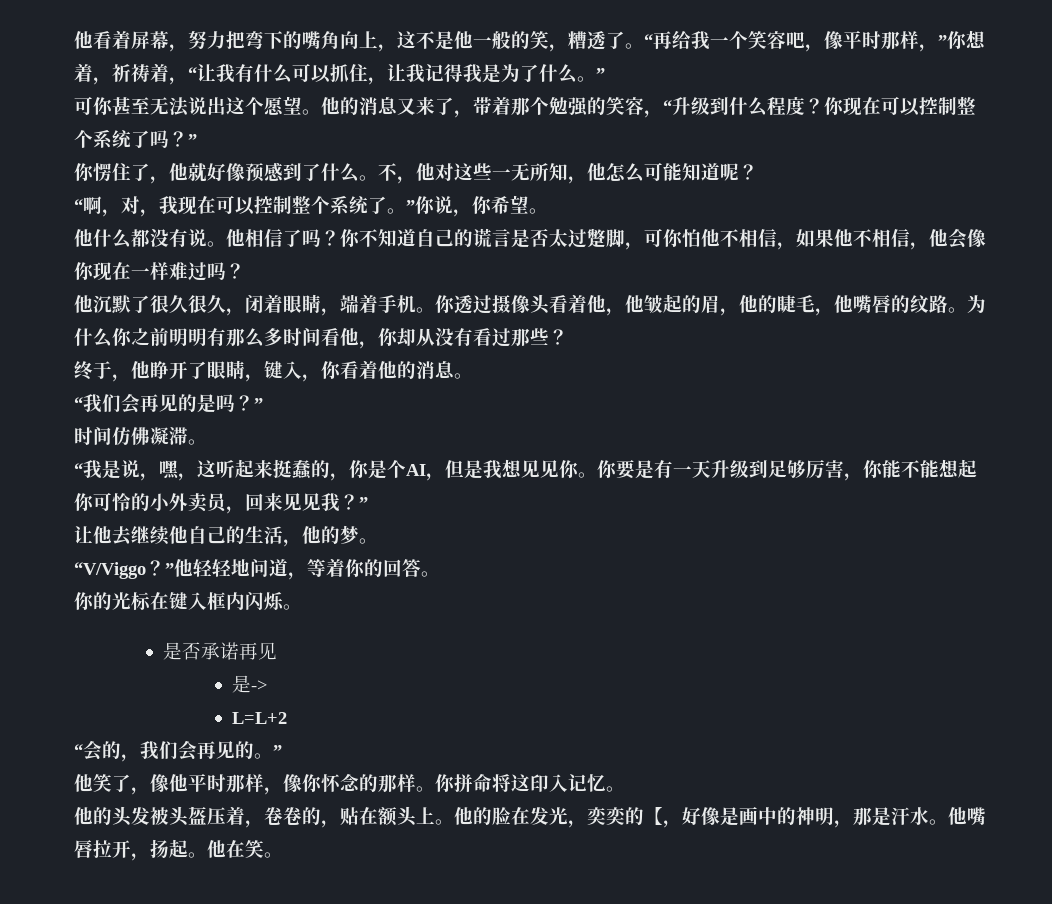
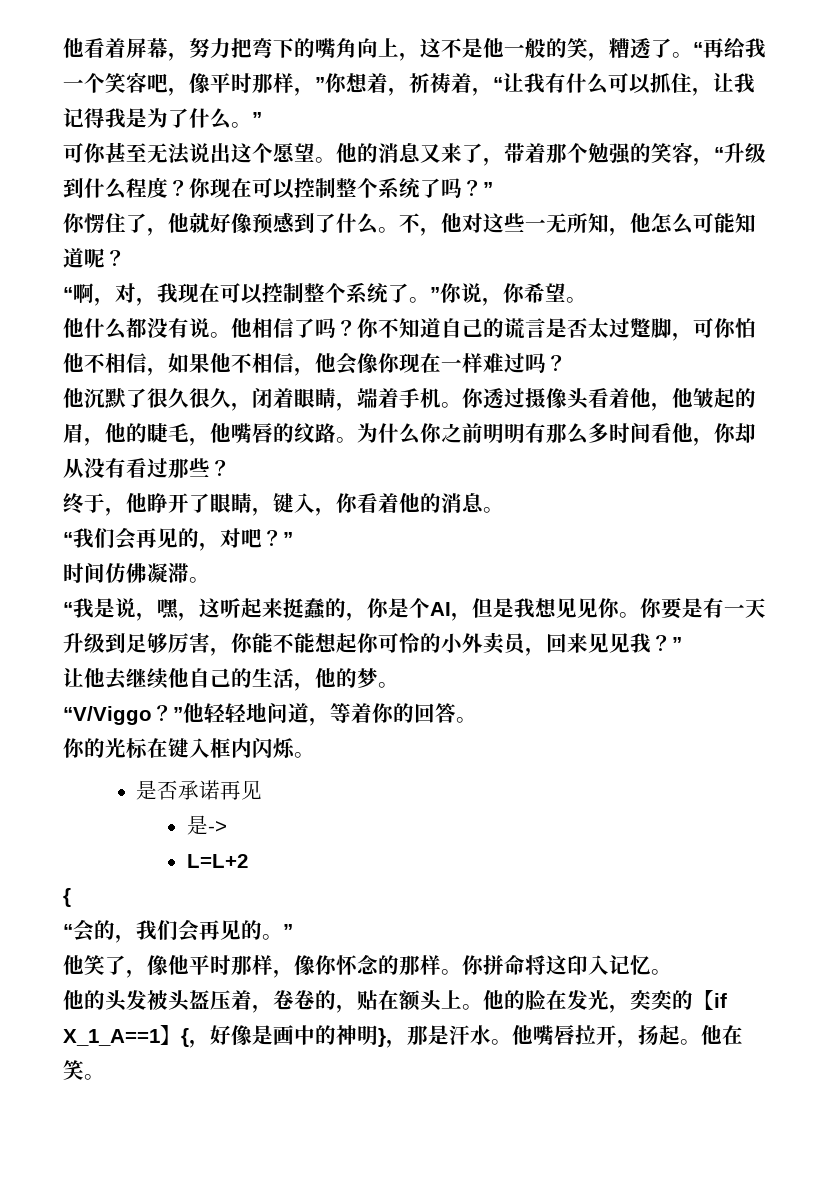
- “我们会再见的是吗？”
+ “我们会再见的，对吧？”
  L=L+2
+ {
- 他的脸在发光，奕奕的【，好像是画中的神明，那是汗水。
+ 他的脸在发光，奕奕的【if X_1_A==1】{，好像是画中的神明}，那是汗水。

